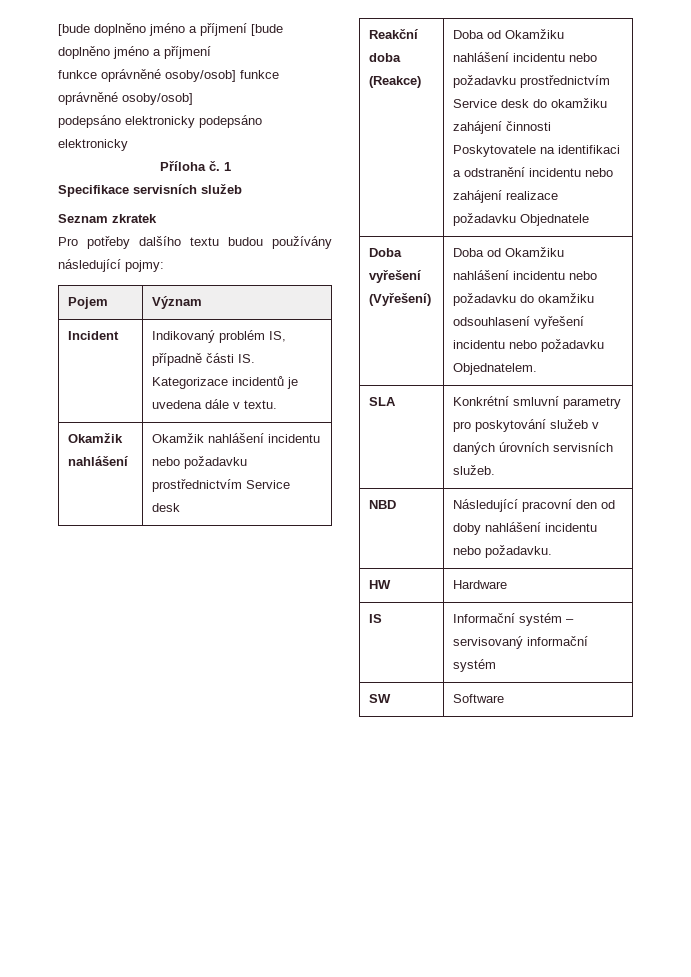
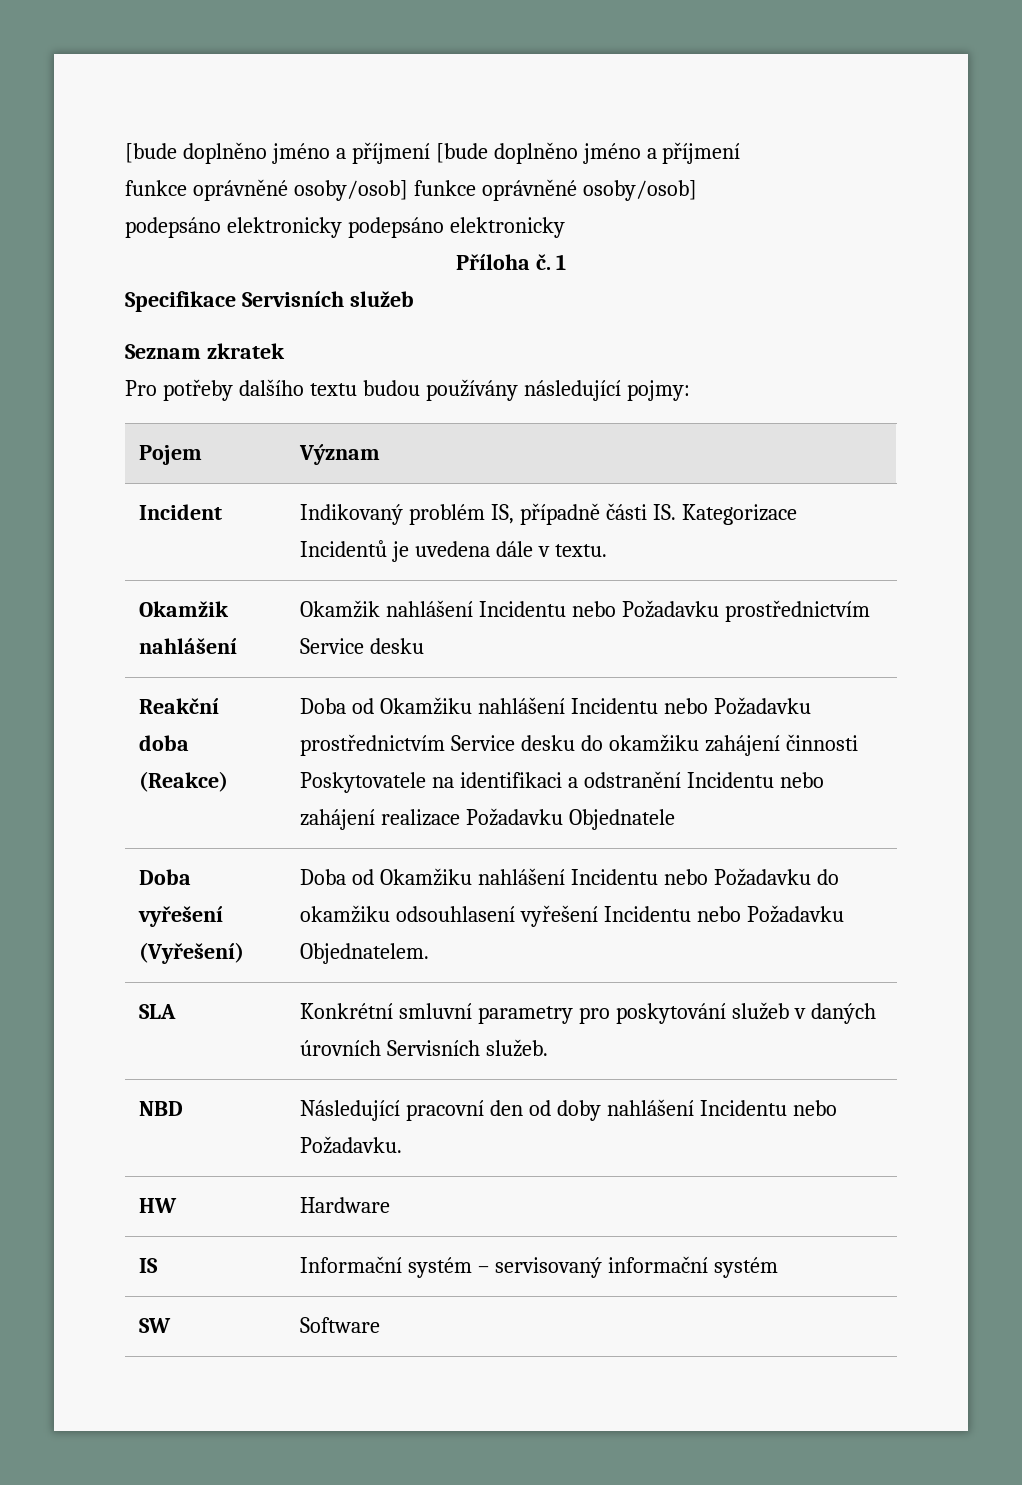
- Specifikace servisních služeb
+ Specifikace Servisních služeb
- Incident | Indikovaný problém IS, případně části IS. Kategorizace incidentů je uvedena dále v textu.
+ Incident | Indikovaný problém IS, případně části IS. Kategorizace Incidentů je uvedena dále v textu.
- Okamžik nahlášení | Okamžik nahlášení incidentu nebo požadavku prostřednictvím Service desk
+ Okamžik nahlášení | Okamžik nahlášení Incidentu nebo Požadavku prostřednictvím Service desku
- Reakční doba (Reakce) | Doba od Okamžiku nahlášení incidentu nebo požadavku prostřednictvím Service desk do okamžiku zahájení činnosti Poskytovatele na identifikaci a odstranění incidentu nebo zahájení realizace požadavku Objednatele
+ Reakční doba (Reakce) | Doba od Okamžiku nahlášení Incidentu nebo Požadavku prostřednictvím Service desku do okamžiku zahájení činnosti Poskytovatele na identifikaci a odstranění Incidentu nebo zahájení realizace Požadavku Objednatele
- Doba vyřešení (Vyřešení) | Doba od Okamžiku nahlášení incidentu nebo požadavku do okamžiku odsouhlasení vyřešení incidentu nebo požadavku Objednatelem.
+ Doba vyřešení (Vyřešení) | Doba od Okamžiku nahlášení Incidentu nebo Požadavku do okamžiku odsouhlasení vyřešení Incidentu nebo Požadavku Objednatelem.
- SLA | Konkrétní smluvní parametry pro poskytování služeb v daných úrovních servisních služeb.
+ SLA | Konkrétní smluvní parametry pro poskytování služeb v daných úrovních Servisních služeb.
- NBD | Následující pracovní den od doby nahlášení incidentu nebo požadavku.
+ NBD | Následující pracovní den od doby nahlášení Incidentu nebo Požadavku.

